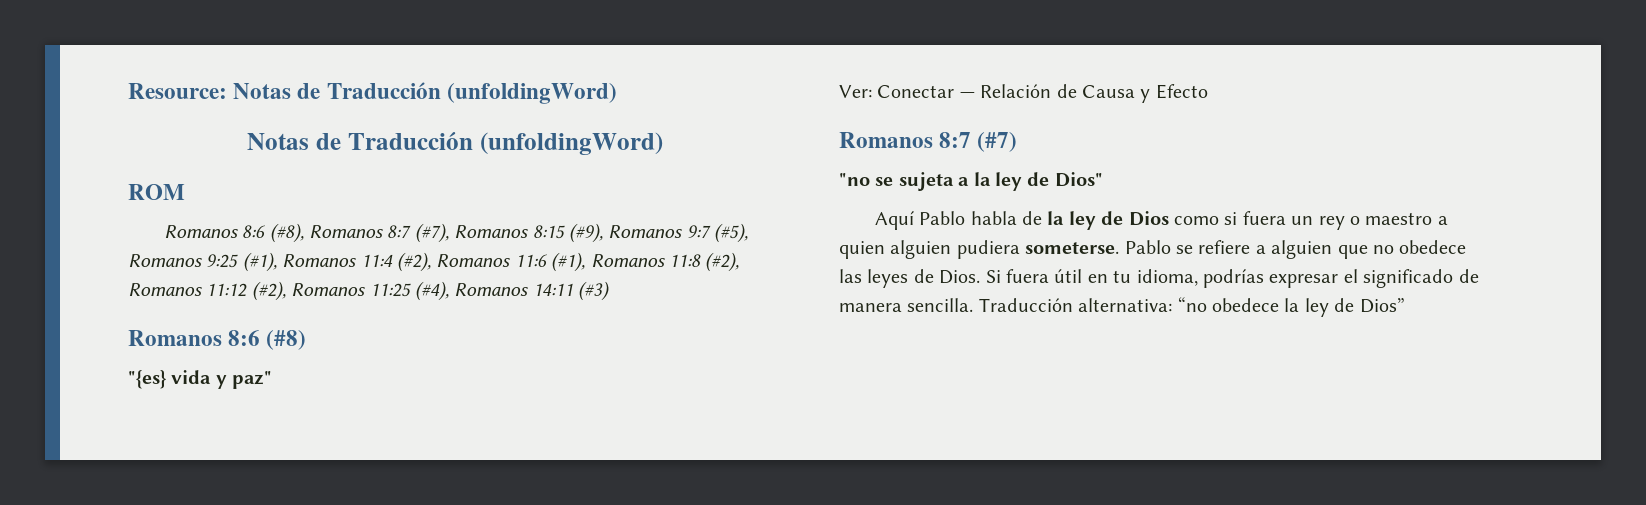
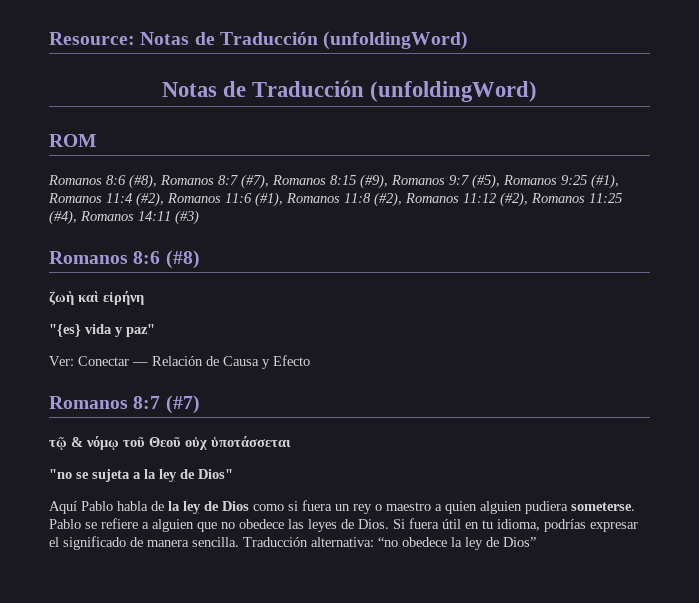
+ ζωὴ καὶ εἰρήνη
+ τῷ & νόμῳ τοῦ Θεοῦ οὐχ ὑποτάσσεται

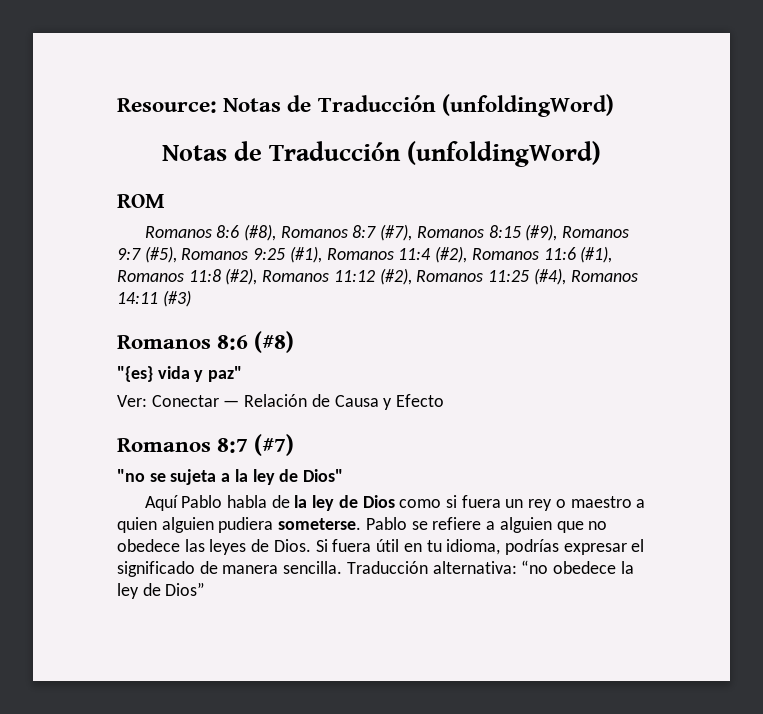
- ζωὴ καὶ εἰρήνη
- τῷ & νόμῳ τοῦ Θεοῦ οὐχ ὑποτάσσεται

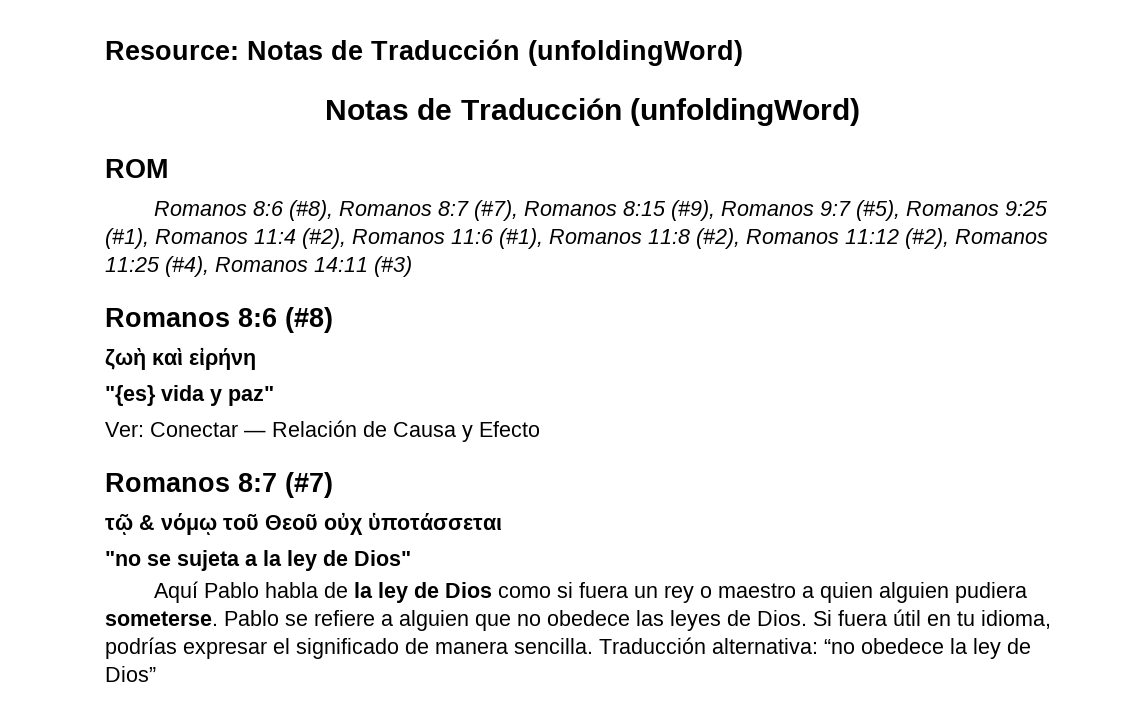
+ ζωὴ καὶ εἰρήνη
+ τῷ & νόμῳ τοῦ Θεοῦ οὐχ ὑποτάσσεται

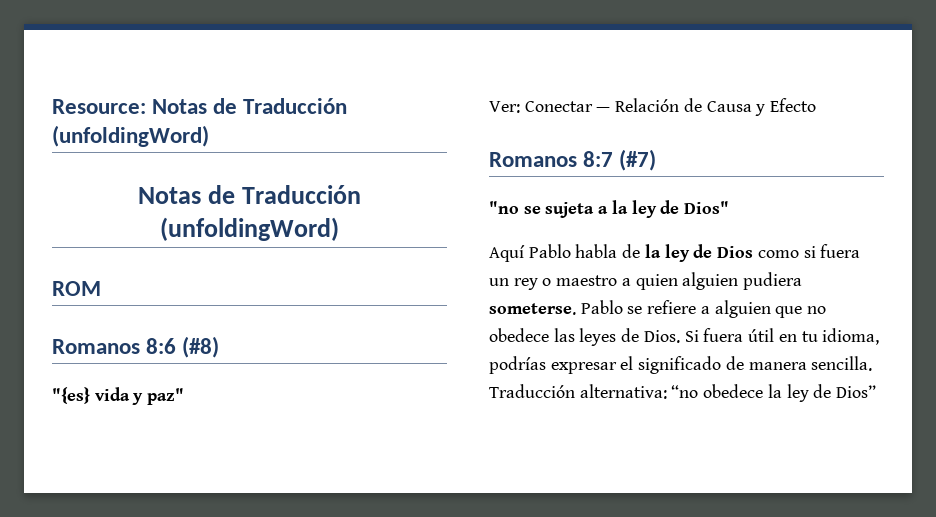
- Romanos 8:6 (#8), Romanos 8:7 (#7), Romanos 8:15 (#9), Romanos 9:7 (#5), Romanos 9:25 (#1), Romanos 11:4 (#2), Romanos 11:6 (#1), Romanos 11:8 (#2), Romanos 11:12 (#2), Romanos 11:25 (#4), Romanos 14:11 (#3)
- ζωὴ καὶ εἰρήνη
- τῷ & νόμῳ τοῦ Θεοῦ οὐχ ὑποτάσσεται

